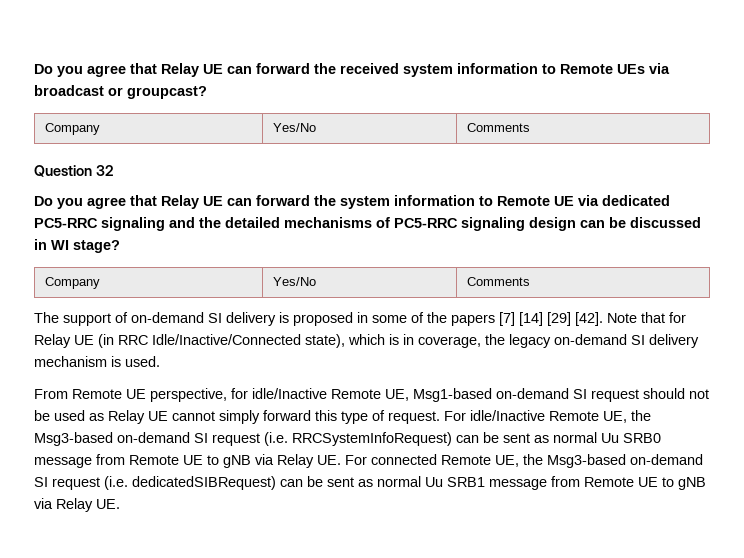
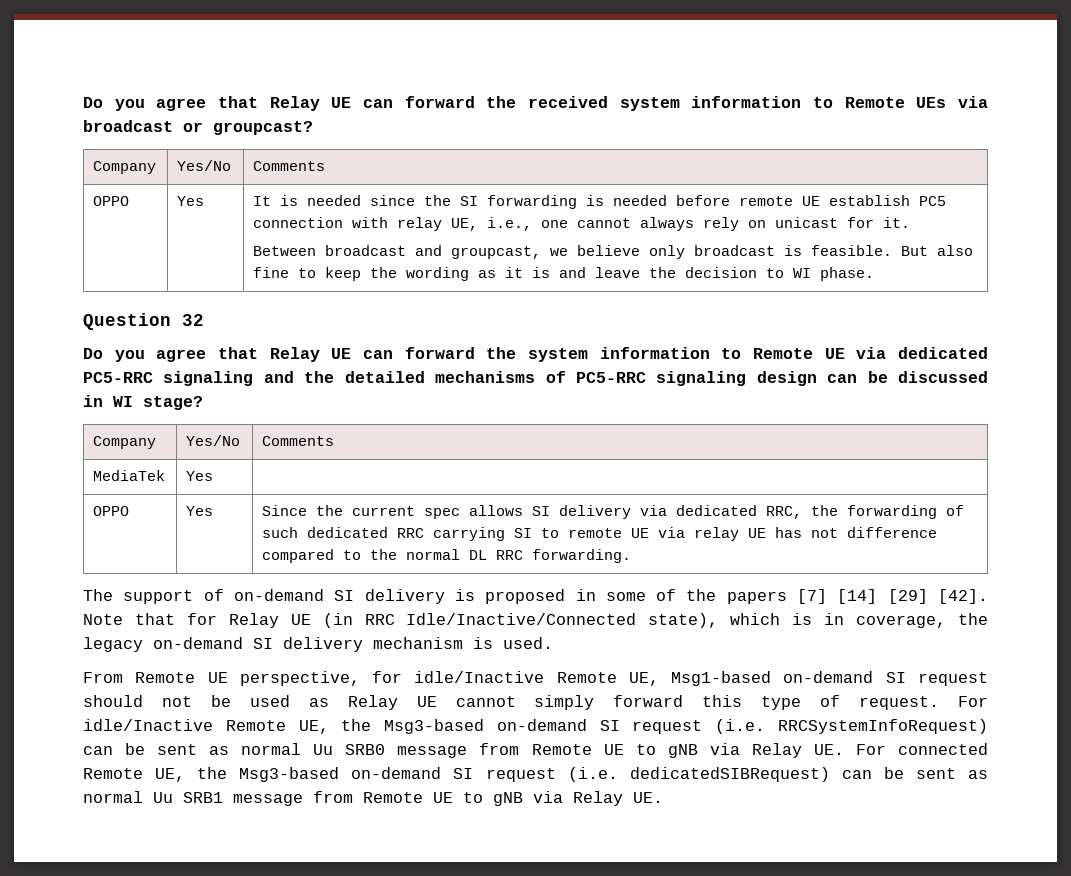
+ OPPO | Yes | It is needed since the SI forwarding is needed before remote UE establish PC5 connection with relay UE, i.e., one cannot always rely on unicast for it.
+ Between broadcast and groupcast, we believe only broadcast is feasible. But also fine to keep the wording as it is and leave the decision to WI phase.
+ MediaTek | Yes |
+ OPPO | Yes | Since the current spec allows SI delivery via dedicated RRC, the forwarding of such dedicated RRC carrying SI to remote UE via relay UE has not difference compared to the normal DL RRC forwarding.

